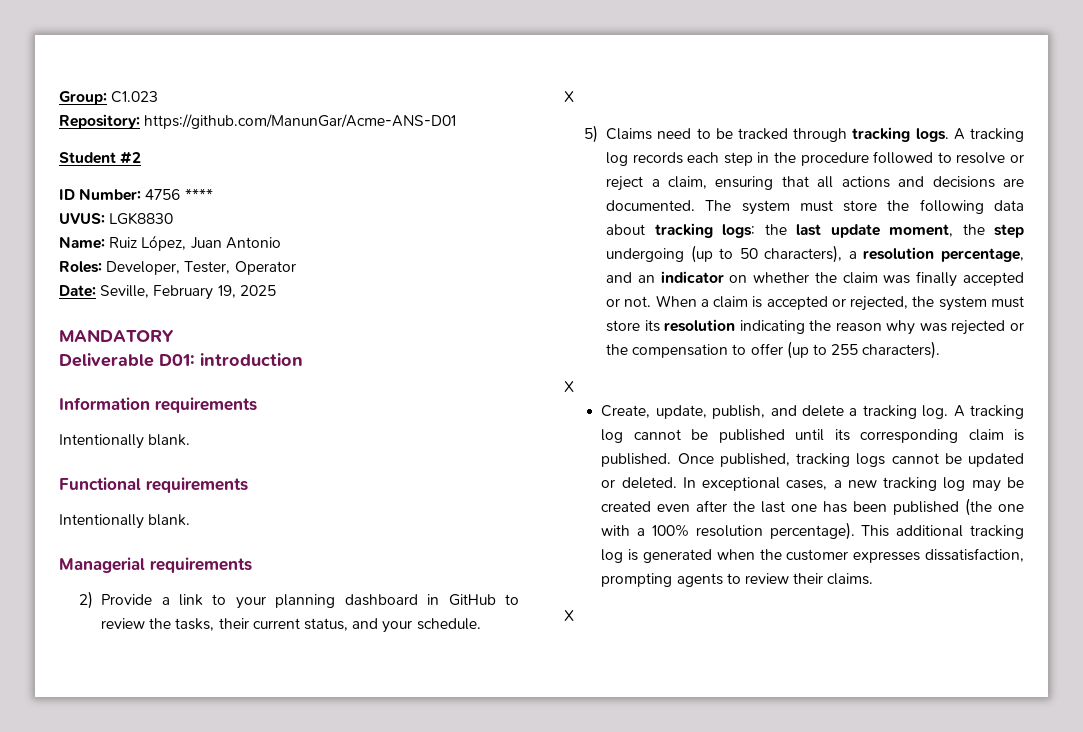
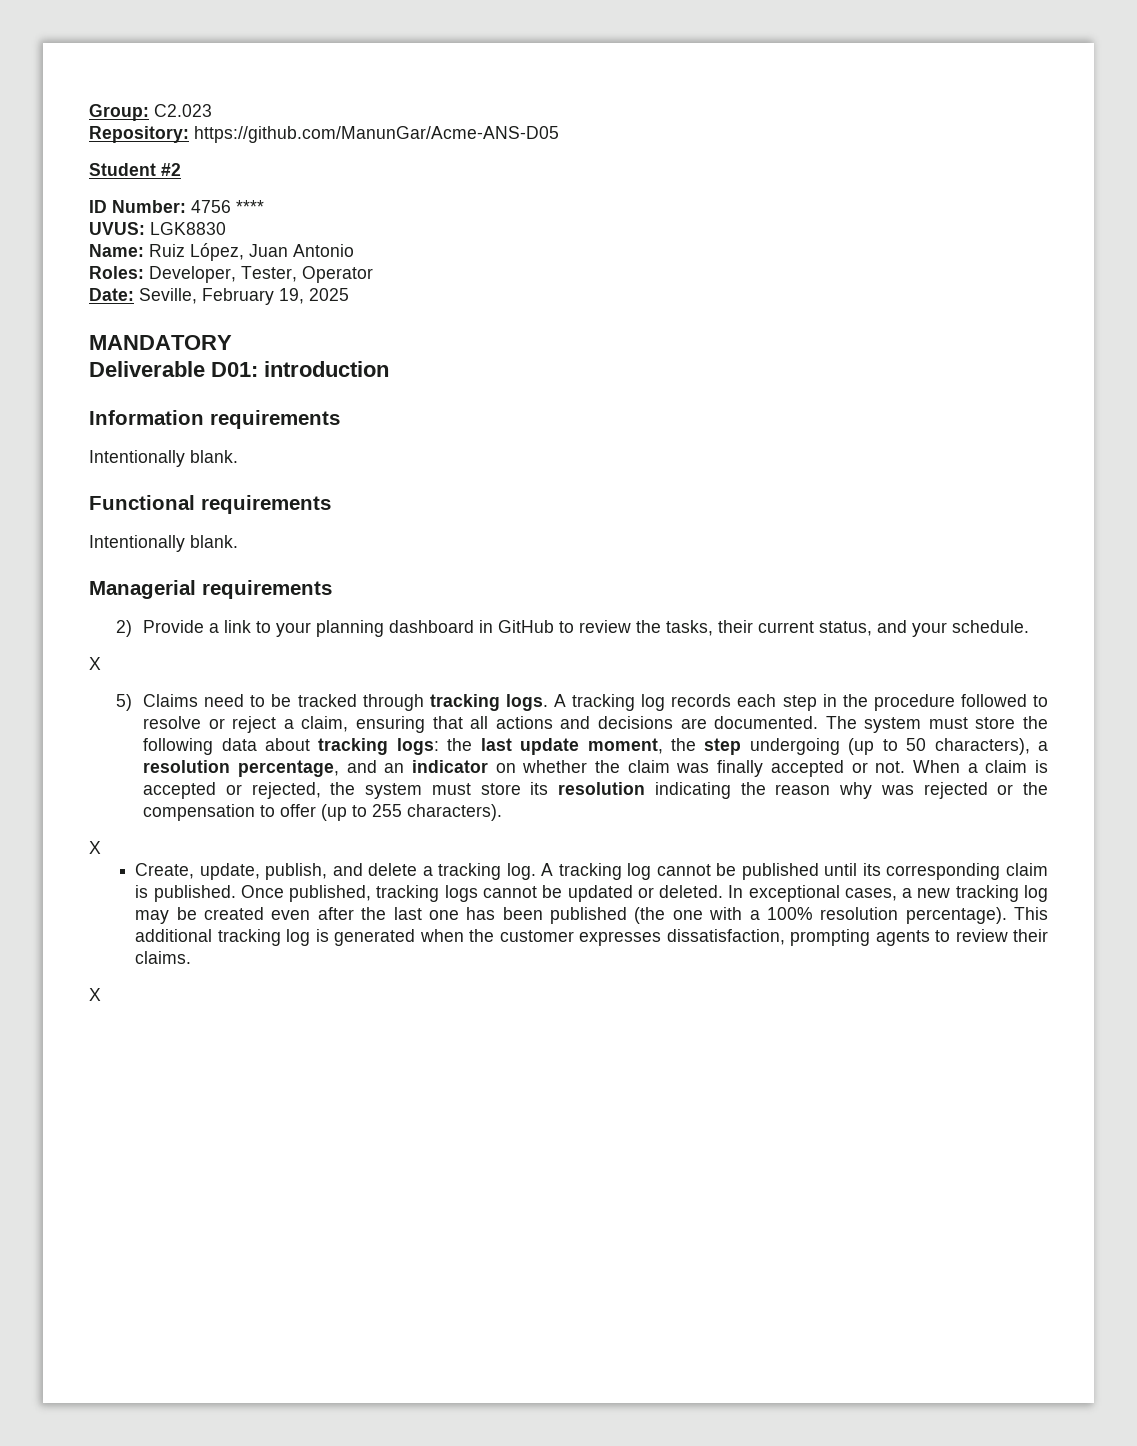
- Group: C1.023
+ Group: C2.023
- Repository: https://github.com/ManunGar/Acme-ANS-D01
+ Repository: https://github.com/ManunGar/Acme-ANS-D05

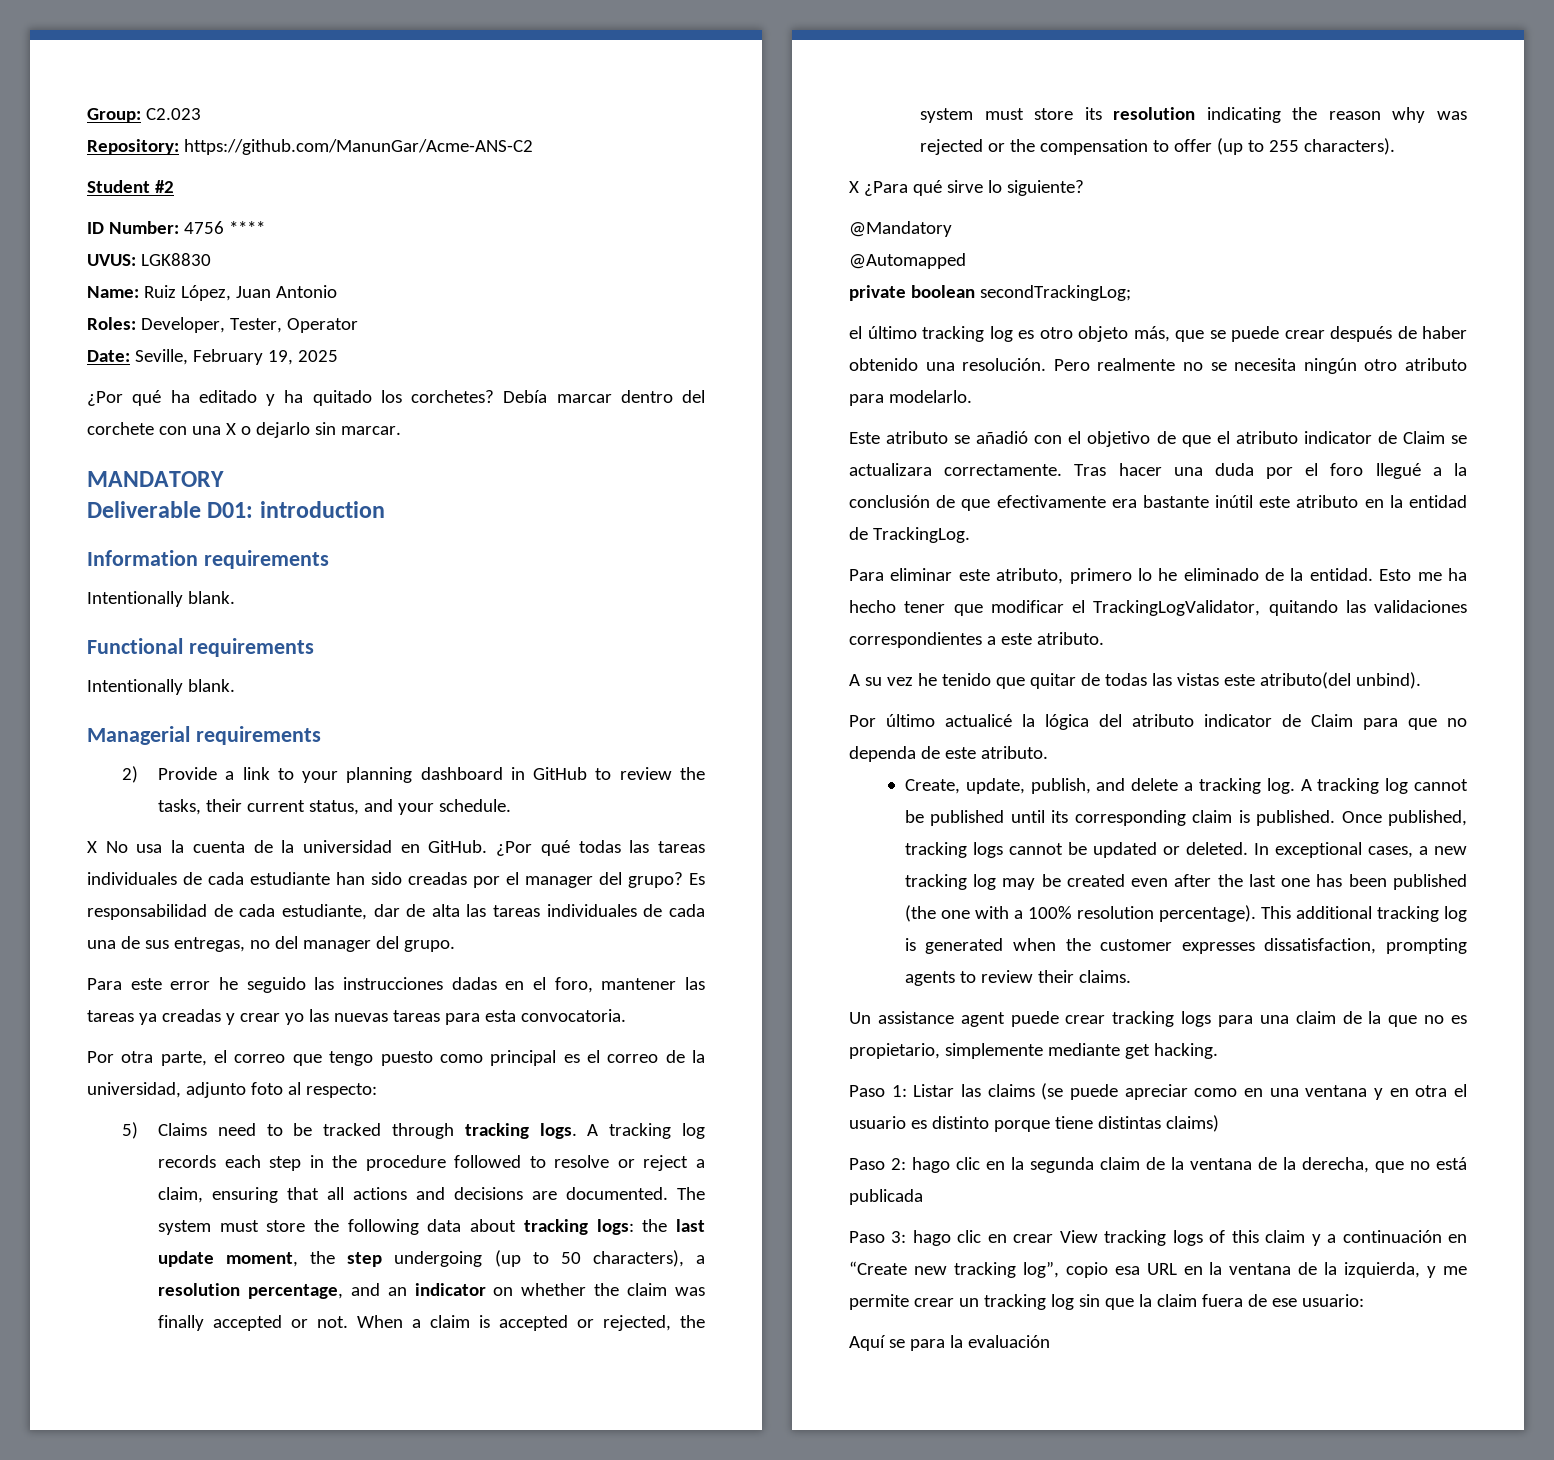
- Repository: https://github.com/ManunGar/Acme-ANS-D05
+ Repository: https://github.com/ManunGar/Acme-ANS-C2
+ ¿Por qué ha editado y ha quitado los corchetes? Debía marcar dentro del corchete con una X o dejarlo sin marcar.
  2) Provide a link to your planning dashboard in GitHub to review the tasks, their current status, and your schedule.
- X
+ X No usa la cuenta de la universidad en GitHub. ¿Por qué todas las tareas individuales de cada estudiante han sido creadas por el manager del grupo? Es responsabilidad de cada estudiante, dar de alta las tareas individuales de cada una de sus entregas, no del manager del grupo.
+ Para este error he seguido las instrucciones dadas en el foro, mantener las tareas ya creadas y crear yo las nuevas tareas para esta convocatoria.
+ Por otra parte, el correo que tengo puesto como principal es el correo de la universidad, adjunto foto al respecto:
  When a claim is accepted or rejected, the system must store its resolution indicating the reason why was rejected or the compensation to offer (up to 255 characters).
- X
+ X ¿Para qué sirve lo siguiente?
+ @Mandatory
+ @Automapped
+ private boolean secondTrackingLog;
+ el último tracking log es otro objeto más, que se puede crear después de haber obtenido una resolución. Pero realmente no se necesita ningún otro atributo para modelarlo.
+ Este atributo se añadió con el objetivo de que el atributo indicator de Claim se actualizara correctamente. Tras hacer una duda por el foro llegué a la conclusión de que efectivamente era bastante inútil este atributo en la entidad de TrackingLog.
+ Para eliminar este atributo, primero lo he eliminado de la entidad. Esto me ha hecho tener que modificar el TrackingLogValidator, quitando las validaciones correspondientes a este atributo.
+ A su vez he tenido que quitar de todas las vistas este atributo(del unbind).
+ Por último actualicé la lógica del atributo indicator de Claim para que no dependa de este atributo.
  This additional tracking log is generated when the customer expresses dissatisfaction, prompting agents to review their claims.
- X
+ Un assistance agent puede crear tracking logs para una claim de la que no es propietario, simplemente mediante get hacking.
+ Paso 1: Listar las claims (se puede apreciar como en una ventana y en otra el usuario es distinto porque tiene distintas claims)
+ Paso 2: hago clic en la segunda claim de la ventana de la derecha, que no está publicada
+ Paso 3: hago clic en crear View tracking logs of this claim y a continuación en “Create new tracking log”, copio esa URL en la ventana de la izquierda, y me permite crear un tracking log sin que la claim fuera de ese usuario:
+ Aquí se para la evaluación

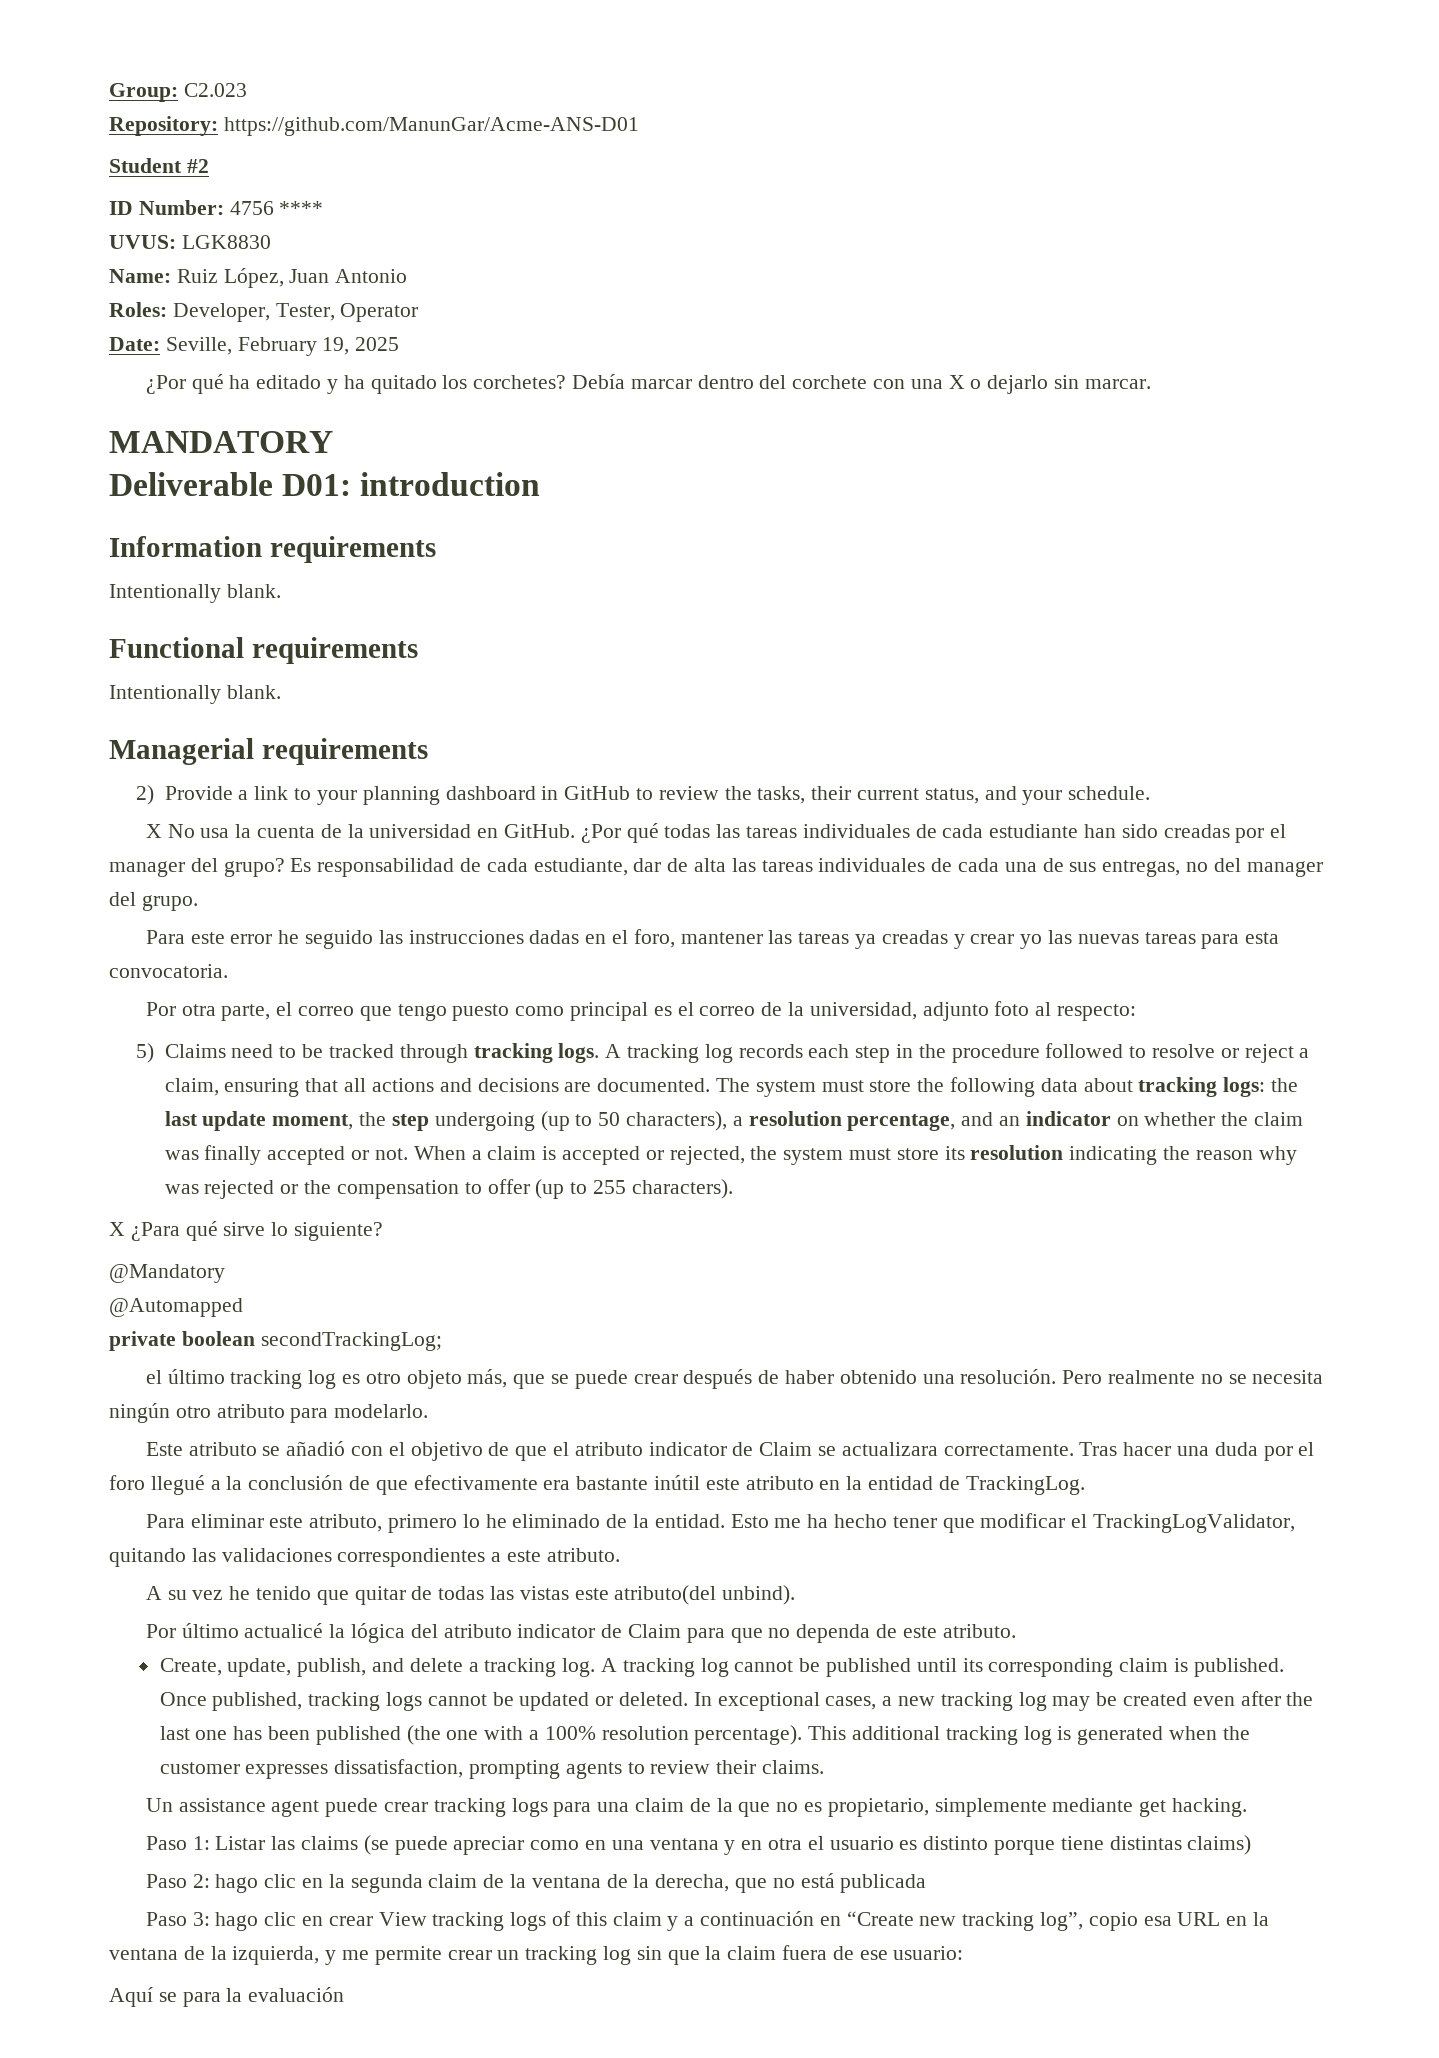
- Repository: https://github.com/ManunGar/Acme-ANS-C2
+ Repository: https://github.com/ManunGar/Acme-ANS-D01

